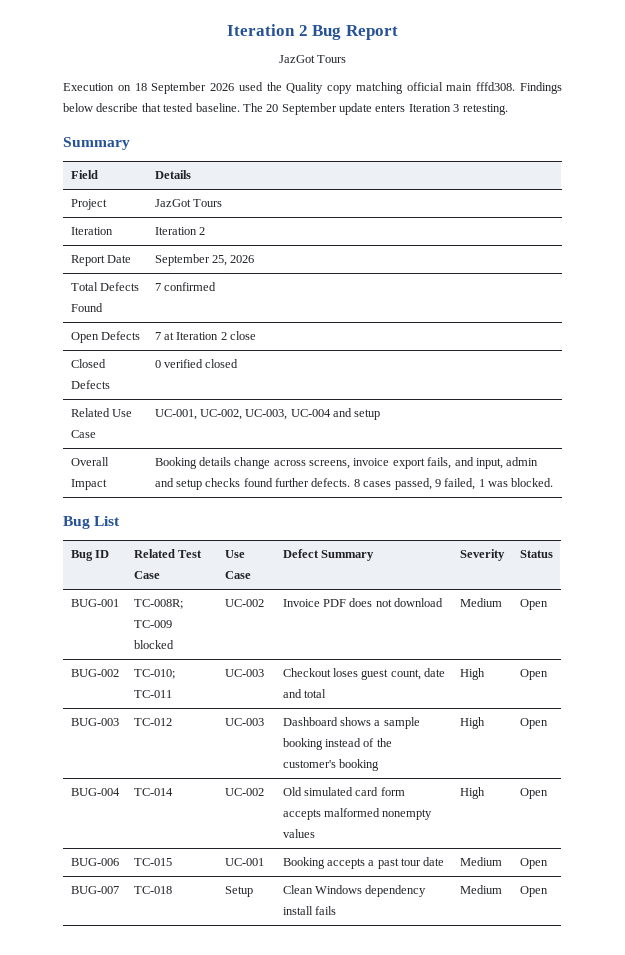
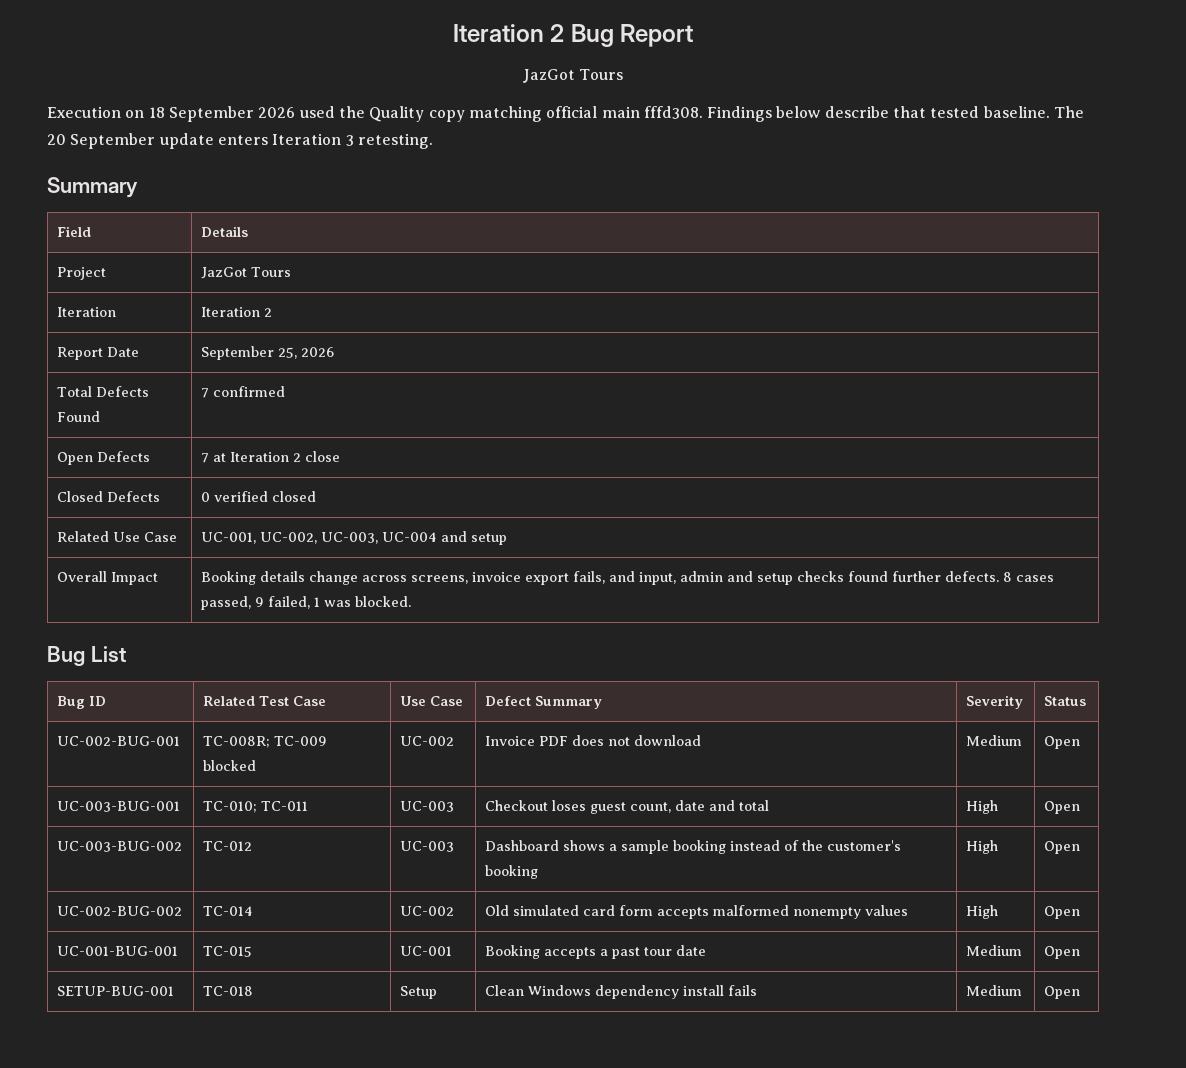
- BUG-001 | TC-008R; TC-009 blocked | UC-002 | Invoice PDF does not download | Medium | Open
+ UC-002-BUG-001 | TC-008R; TC-009 blocked | UC-002 | Invoice PDF does not download | Medium | Open
- BUG-002 | TC-010; TC-011 | UC-003 | Checkout loses guest count, date and total | High | Open
+ UC-003-BUG-001 | TC-010; TC-011 | UC-003 | Checkout loses guest count, date and total | High | Open
- BUG-003 | TC-012 | UC-003 | Dashboard shows a sample booking instead of the customer's booking | High | Open
+ UC-003-BUG-002 | TC-012 | UC-003 | Dashboard shows a sample booking instead of the customer's booking | High | Open
- BUG-004 | TC-014 | UC-002 | Old simulated card form accepts malformed nonempty values | High | Open
+ UC-002-BUG-002 | TC-014 | UC-002 | Old simulated card form accepts malformed nonempty values | High | Open
- BUG-006 | TC-015 | UC-001 | Booking accepts a past tour date | Medium | Open
+ UC-001-BUG-001 | TC-015 | UC-001 | Booking accepts a past tour date | Medium | Open
- BUG-007 | TC-018 | Setup | Clean Windows dependency install fails | Medium | Open
+ SETUP-BUG-001 | TC-018 | Setup | Clean Windows dependency install fails | Medium | Open

